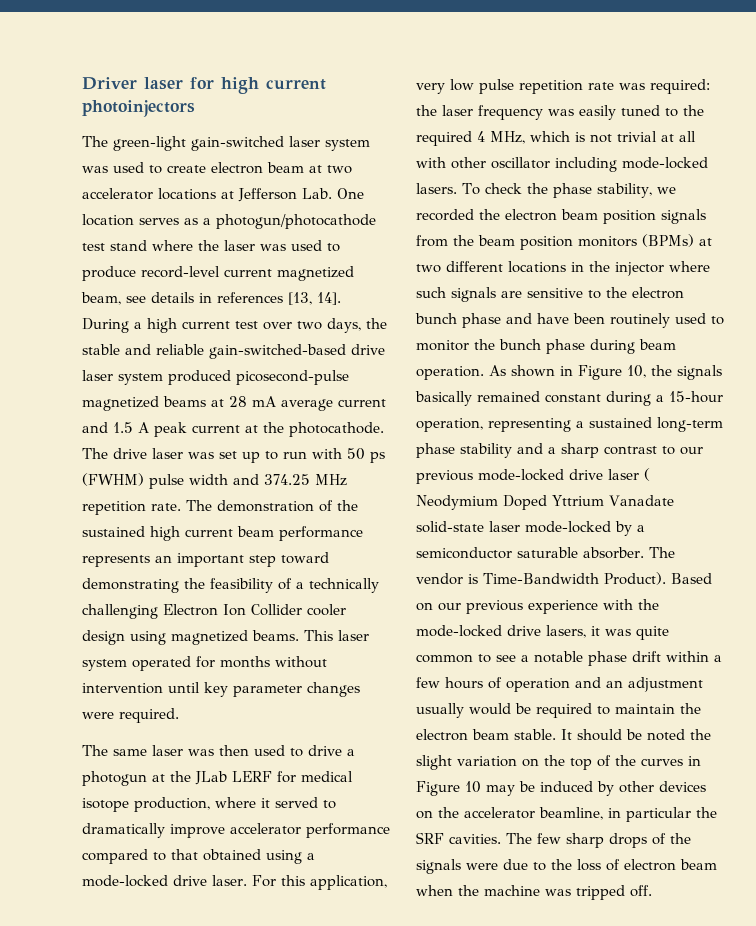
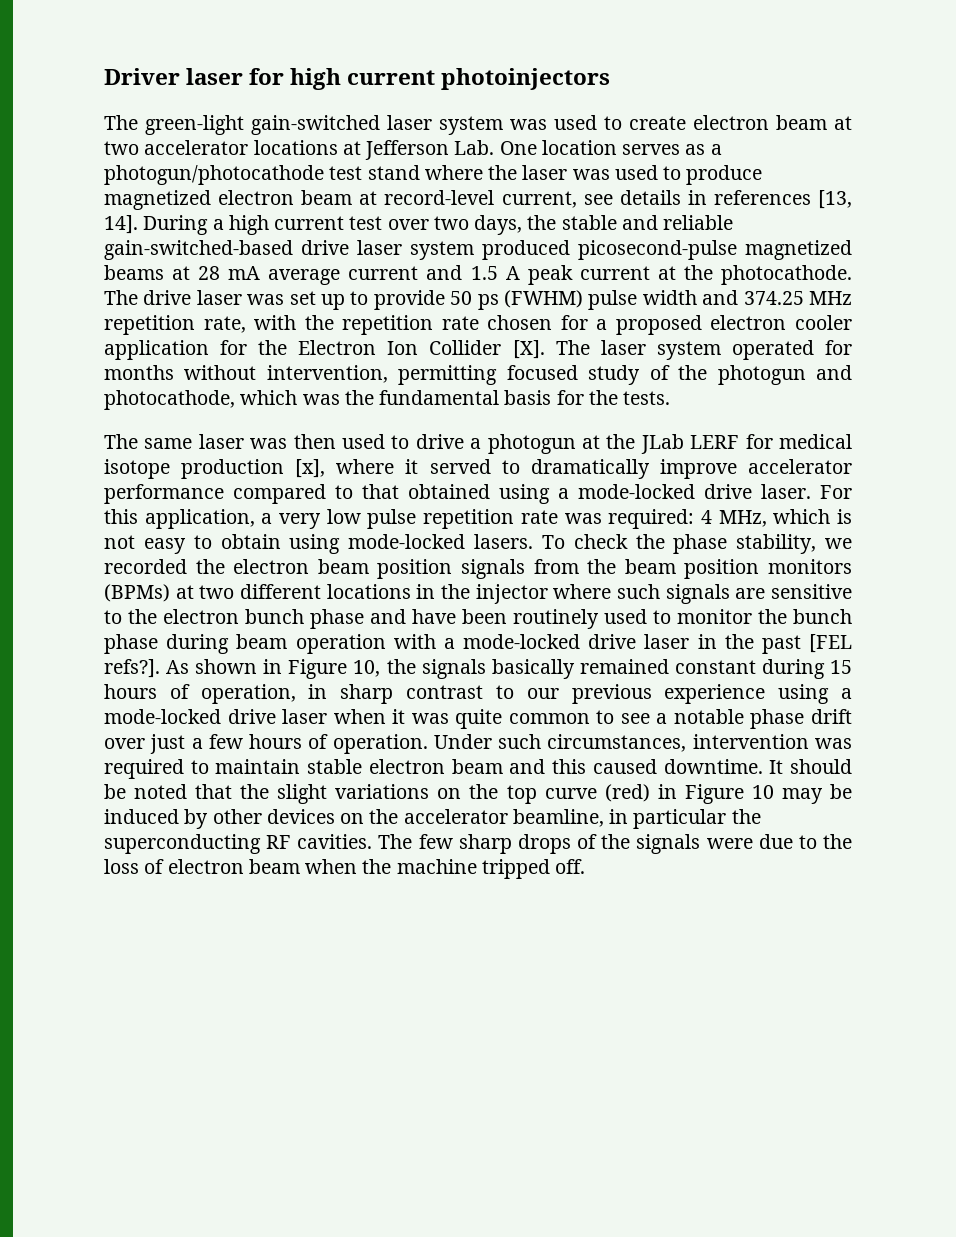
- The green-light gain-switched laser system was used to create electron beam at two accelerator locations at Jefferson Lab. One location serves as a photogun/photocathode test stand where the laser was used to produce record-level current magnetized beam, see details in references [13, 14].
+ The green-light gain-switched laser system was used to create electron beam at two accelerator locations at Jefferson Lab. One location serves as a photogun/photocathode test stand where the laser was used to produce magnetized electron beam at record-level current, see details in references [13, 14].
- The drive laser was set up to run with 50 ps (FWHM) pulse width and 374.25 MHz repetition rate. The demonstration of the sustained high current beam performance represents an important step toward demonstrating the feasibility of a technically challenging Electron Ion Collider cooler design using magnetized beams. This laser system operated for months without intervention until key parameter changes were required.
+ The drive laser was set up to provide 50 ps (FWHM) pulse width and 374.25 MHz repetition rate, with the repetition rate chosen for a proposed electron cooler application for the Electron Ion Collider [X]. The laser system operated for months without intervention, permitting focused study of the photogun and photocathode, which was the fundamental basis for the tests.
- The same laser was then used to drive a photogun at the JLab LERF for medical isotope production, where it served to dramatically improve accelerator performance compared to that obtained using a mode-locked drive laser.
+ The same laser was then used to drive a photogun at the JLab LERF for medical isotope production [x], where it served to dramatically improve accelerator performance compared to that obtained using a mode-locked drive laser.
- For this application, very low pulse repetition rate was required: the laser frequency was easily tuned to the required 4 MHz, which is not trivial at all with other oscillator including mode-locked lasers.
+ For this application, a very low pulse repetition rate was required: 4 MHz, which is not easy to obtain using mode-locked lasers.
- To check the phase stability, we recorded the electron beam position signals from the beam position monitors (BPMs) at two different locations in the injector where such signals are sensitive to the electron bunch phase and have been routinely used to monitor the bunch phase during beam operation.
+ To check the phase stability, we recorded the electron beam position signals from the beam position monitors (BPMs) at two different locations in the injector where such signals are sensitive to the electron bunch phase and have been routinely used to monitor the bunch phase during beam operation with a mode-locked drive laser in the past [FEL refs?].
- As shown in Figure 10, the signals basically remained constant during a 15-hour operation, representing a sustained long-term phase stability and a sharp contrast to our previous mode-locked drive laser ( Neodymium Doped Yttrium Vanadate solid-state laser mode-locked by a semiconductor saturable absorber. The vendor is Time-Bandwidth Product). Based on our previous experience with the mode-locked drive lasers, it was quite common to see a notable phase drift within a few hours of operation and an adjustment usually would be required to maintain the electron beam stable.
+ As shown in Figure 10, the signals basically remained constant during 15 hours of operation, in sharp contrast to our previous experience using a mode-locked drive laser when it was quite common to see a notable phase drift over just a few hours of operation. Under such circumstances, intervention was required to maintain stable electron beam and this caused downtime.
- It should be noted the slight variation on the top of the curves in Figure 10 may be induced by other devices on the accelerator beamline, in particular the SRF cavities.
+ It should be noted that the slight variations on the top curve (red) in Figure 10 may be induced by other devices on the accelerator beamline, in particular the superconducting RF cavities.
- The few sharp drops of the signals were due to the loss of electron beam when the machine was tripped off.
+ The few sharp drops of the signals were due to the loss of electron beam when the machine tripped off.

